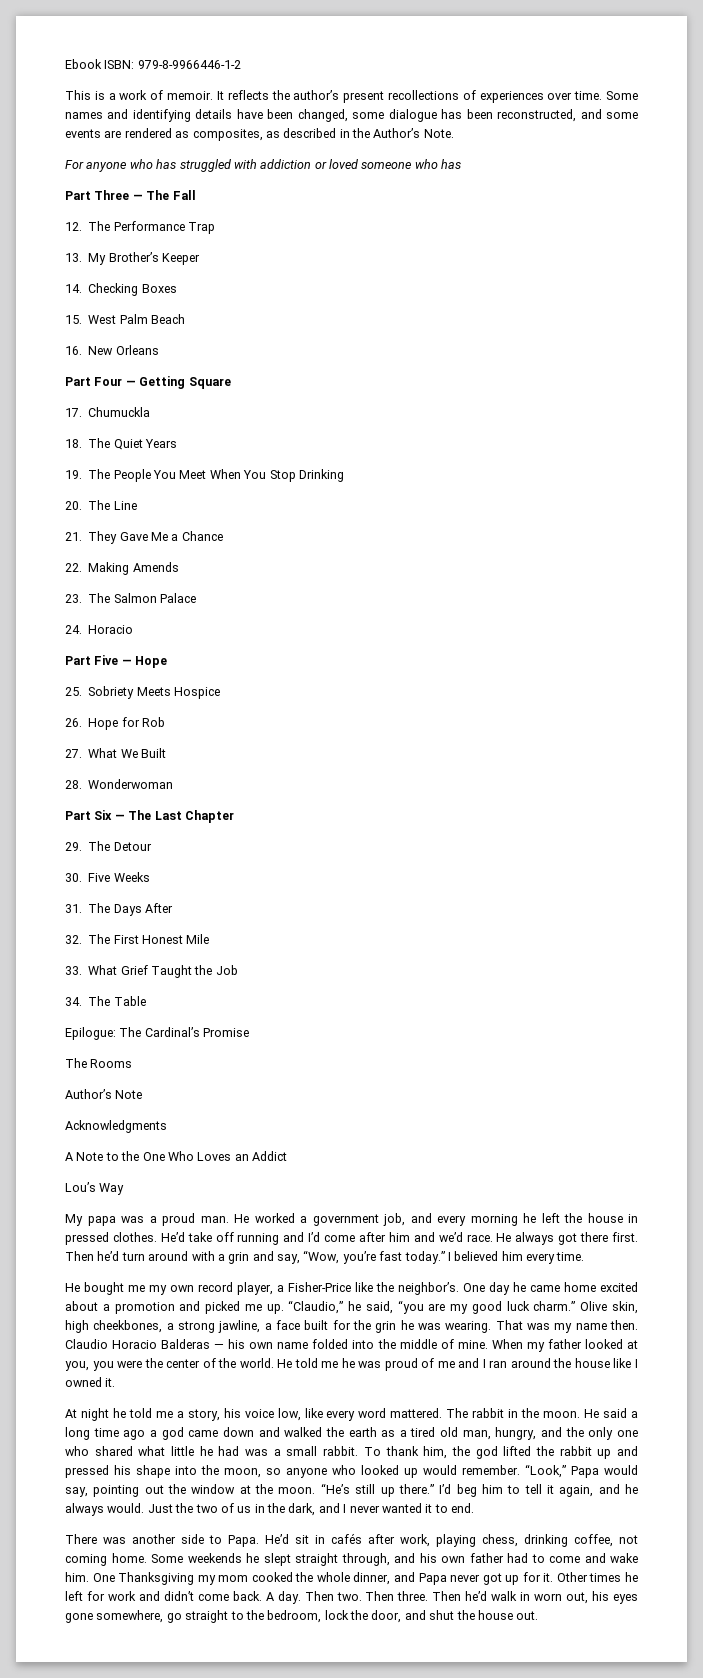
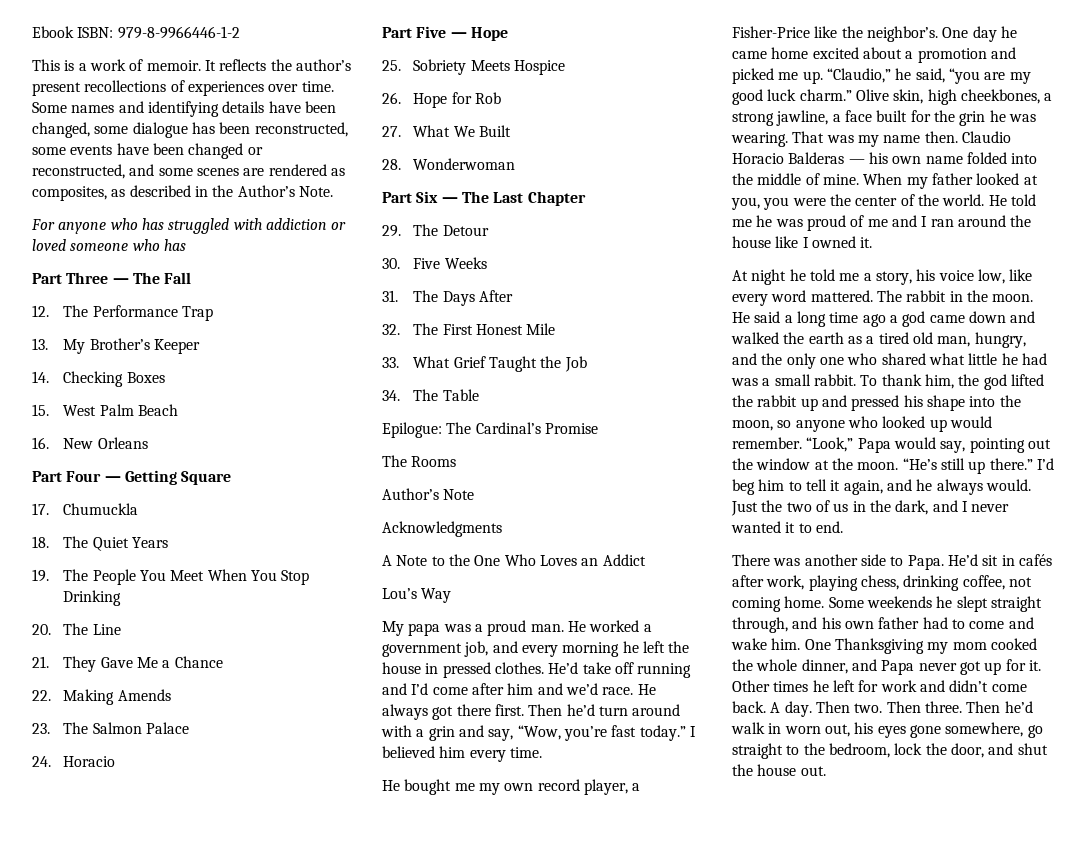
- Some names and identifying details have been changed, some dialogue has been reconstructed, and some events are rendered as composites, as described in the Author’s Note.
+ Some names and identifying details have been changed, some dialogue has been reconstructed, some events have been changed or reconstructed, and some scenes are rendered as composites, as described in the Author’s Note.

